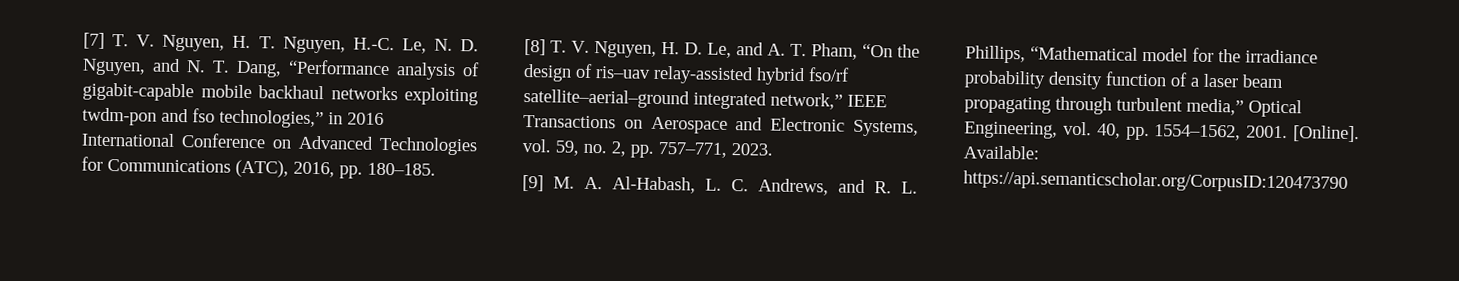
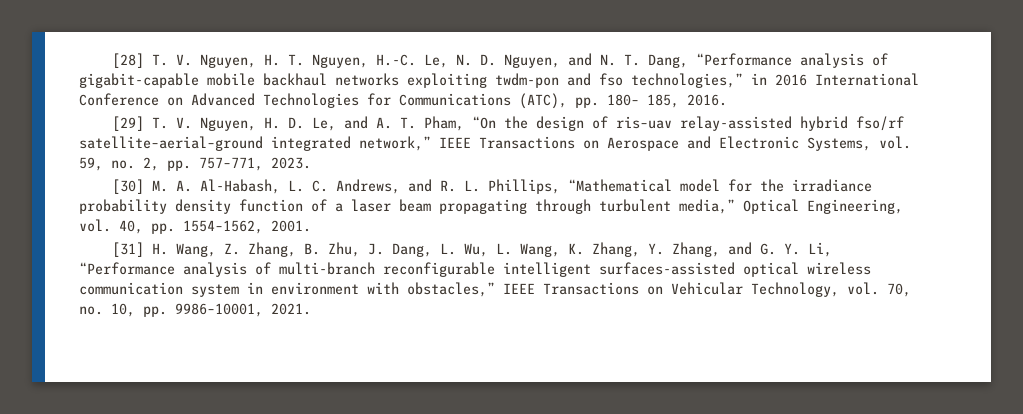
- [7] T. V. Nguyen, H. T. Nguyen, H.-C. Le, N. D. Nguyen, and N. T. Dang, “Performance analysis of gigabit-capable mobile backhaul networks exploiting twdm-pon and fso technologies,” in 2016 International Conference on Advanced Technologies for Communications (ATC), 2016, pp. 180–185.
- [8] T. V. Nguyen, H. D. Le, and A. T. Pham, “On the design of ris–uav relay-assisted hybrid fso/rf satellite–aerial–ground integrated network,” IEEE Transactions on Aerospace and Electronic Systems, vol. 59, no. 2, pp. 757–771, 2023.
+ [28] T. V. Nguyen, H. T. Nguyen, H.-C. Le, N. D. Nguyen, and N. T. Dang, “Performance analysis of gigabit-capable mobile backhaul networks exploiting twdm-pon and fso technologies,” in 2016 International Conference on Advanced Technologies for Communications (ATC), pp. 180– 185, 2016.
+ [29] T. V. Nguyen, H. D. Le, and A. T. Pham, “On the design of ris–uav relay-assisted hybrid fso/rf satellite–aerial–ground integrated network,” IEEE Transactions on Aerospace and Electronic Systems, vol. 59, no. 2, pp. 757–771, 2023.
- [9] M. A. Al-Habash, L. C. Andrews, and R. L. Phillips, “Mathematical model for the irradiance probability density function of a laser beam propagating through turbulent media,” Optical Engineering, vol. 40, pp. 1554–1562, 2001. [Online]. Available: https://api.semanticscholar.org/CorpusID:120473790
+ [30] M. A. Al-Habash, L. C. Andrews, and R. L. Phillips, “Mathematical model for the irradiance probability density function of a laser beam propagating through turbulent media,” Optical Engineering, vol. 40, pp. 1554–1562, 2001.
+ [31] H. Wang, Z. Zhang, B. Zhu, J. Dang, L. Wu, L. Wang, K. Zhang, Y. Zhang, and G. Y. Li, “Performance analysis of multi-branch reconfigurable intelligent surfaces-assisted optical wireless communication system in environment with obstacles,” IEEE Transactions on Vehicular Technology, vol. 70, no. 10, pp. 9986–10001, 2021.

